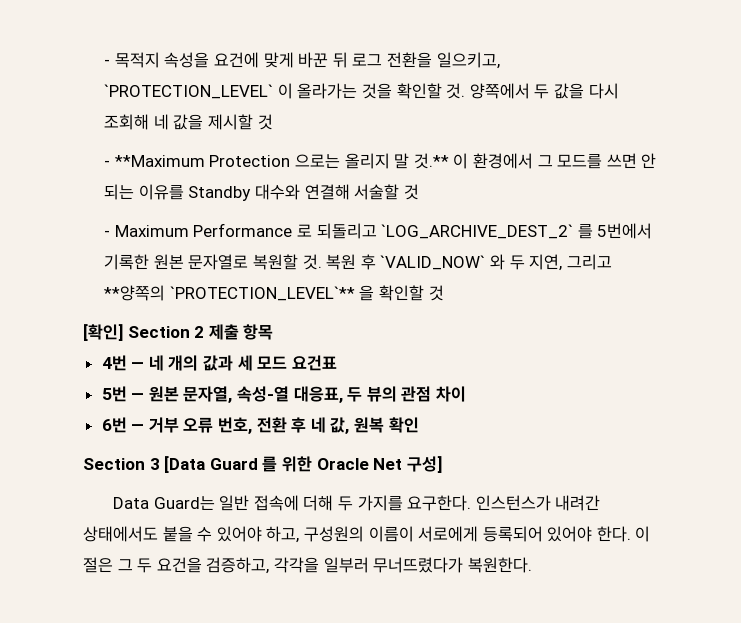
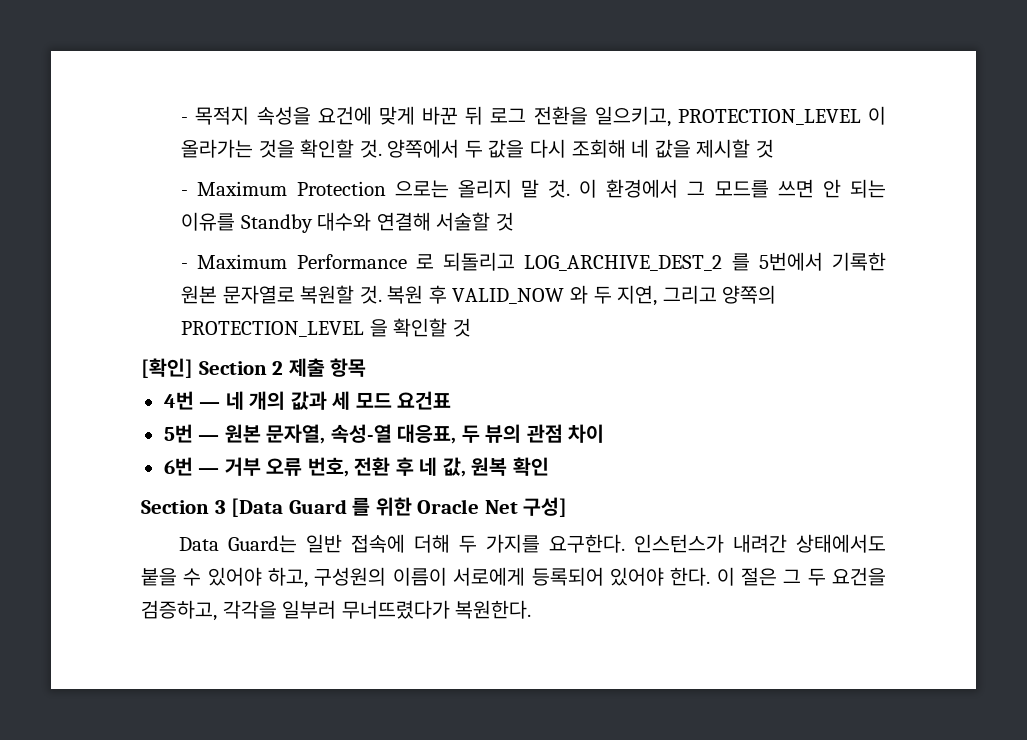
- - 목적지 속성을 요건에 맞게 바꾼 뒤 로그 전환을 일으키고, `PROTECTION_LEVEL` 이 올라가는 것을 확인할 것.
+ - 목적지 속성을 요건에 맞게 바꾼 뒤 로그 전환을 일으키고, PROTECTION_LEVEL 이 올라가는 것을 확인할 것.
- - **Maximum Protection 으로는 올리지 말 것.** 이 환경에서 그 모드를 쓰면 안 되는 이유를 Standby 대수와 연결해 서술할 것
+ - Maximum Protection 으로는 올리지 말 것. 이 환경에서 그 모드를 쓰면 안 되는 이유를 Standby 대수와 연결해 서술할 것
- - Maximum Performance 로 되돌리고 `LOG_ARCHIVE_DEST_2` 를 5번에서 기록한 원본 문자열로 복원할 것.
+ - Maximum Performance 로 되돌리고 LOG_ARCHIVE_DEST_2 를 5번에서 기록한 원본 문자열로 복원할 것.
- 복원 후 `VALID_NOW` 와 두 지연, 그리고 **양쪽의 `PROTECTION_LEVEL`** 을 확인할 것
+ 복원 후 VALID_NOW 와 두 지연, 그리고 양쪽의 PROTECTION_LEVEL 을 확인할 것

